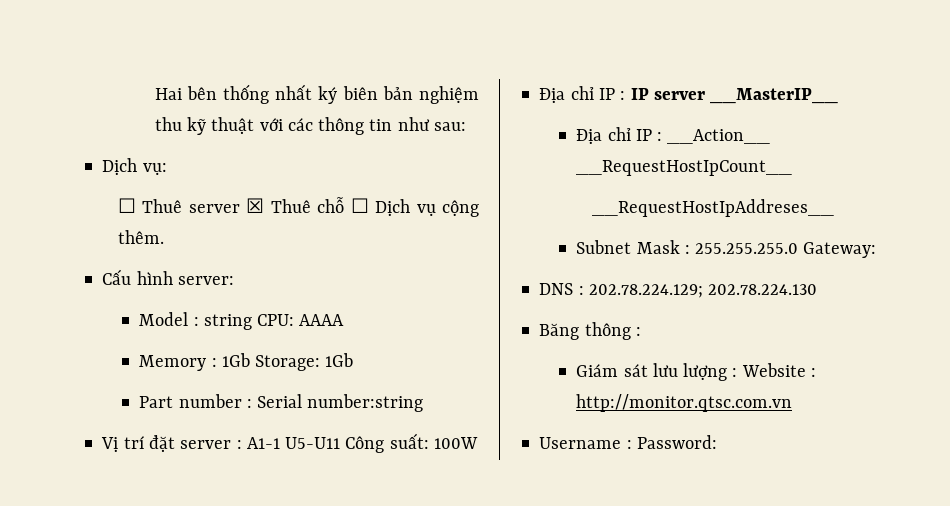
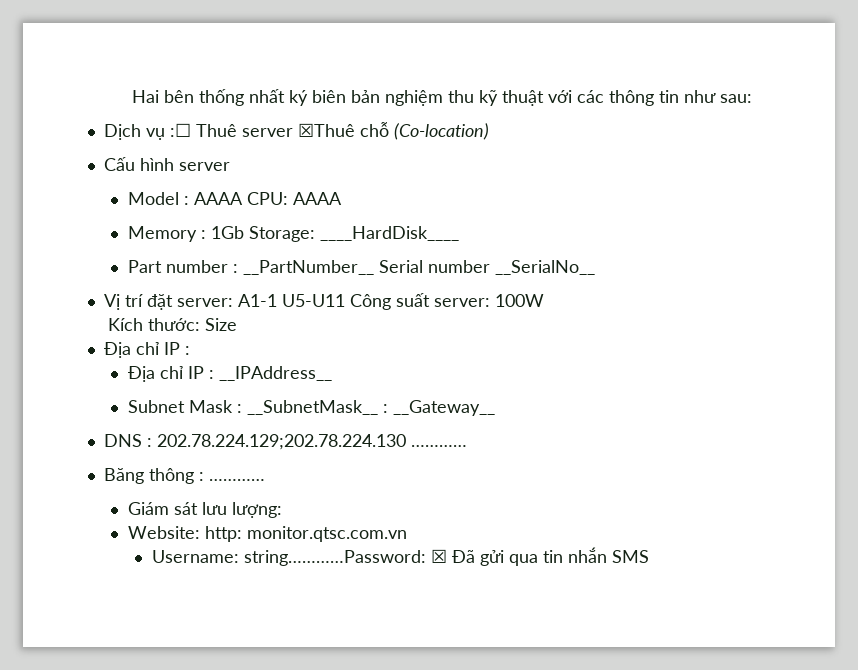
- Dịch vụ:
- ☐ Thuê server ☒ Thuê chỗ ☐ Dịch vụ cộng thêm.
+ Dịch vụ :☐ Thuê server ☒Thuê chỗ (Co-location)
- Cấu hình server:
+ Cấu hình server
- Model : string CPU: AAAA
+ Model : AAAA CPU: AAAA
- Memory : 1Gb Storage: 1Gb
+ Memory : 1Gb Storage: ____HardDisk____
- Part number : Serial number:string
+ Part number : __PartNumber__ Serial number __SerialNo__
- Vị trí đặt server : A1-1 U5-U11 Công suất: 100W
+ Vị trí đặt server: A1-1 U5-U11 Công suất server: 100W
- Địa chỉ IP : IP server __MasterIP__
- Địa chỉ IP : __Action__ __RequestHostIpCount__
- __RequestHostIpAddreses__
+ Kích thước: Size
+ Địa chỉ IP :
+ Địa chỉ IP : __IPAddress__
- Subnet Mask : 255.255.255.0 Gateway:
+ Subnet Mask : __SubnetMask__ : __Gateway__
- DNS : 202.78.224.129; 202.78.224.130
+ DNS : 202.78.224.129;202.78.224.130 …………
- Băng thông :
+ Băng thông : …………
- Giám sát lưu lượng : Website : http://monitor.qtsc.com.vn
- Username : Password:
+ Giám sát lưu lượng:
+ Website: http: monitor.qtsc.com.vn
+ Username: string…………Password: ☒ Đã gửi qua tin nhắn SMS

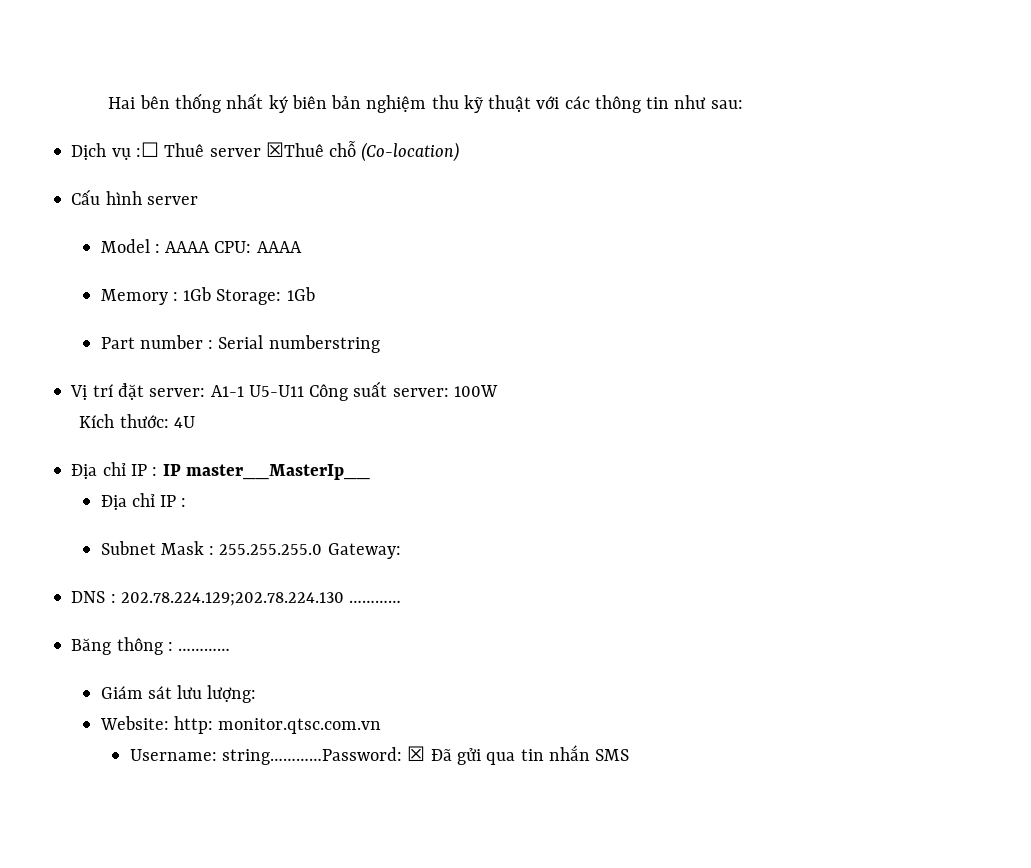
- Memory : 1Gb Storage: ____HardDisk____
+ Memory : 1Gb Storage: 1Gb
- Part number : __PartNumber__ Serial number __SerialNo__
+ Part number : Serial numberstring
- Kích thước: Size
+ Kích thước: 4U
+ Địa chỉ IP : IP master__MasterIp__
  Địa chỉ IP :
- Địa chỉ IP : __IPAddress__
- Subnet Mask : __SubnetMask__ : __Gateway__
+ Subnet Mask : 255.255.255.0 Gateway:

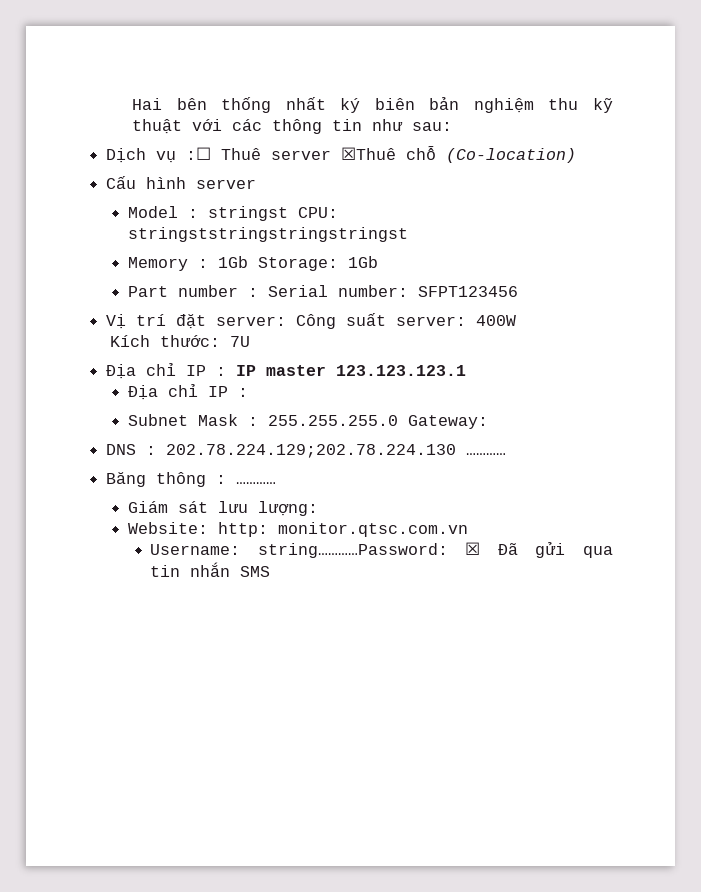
- Model : AAAA CPU: AAAA
+ Model : stringst CPU: stringststringstringstringst
- Part number : Serial numberstring
+ Part number : Serial number: SFPT123456
- Vị trí đặt server: A1-1 U5-U11 Công suất server: 100W
+ Vị trí đặt server: Công suất server: 400W
- Kích thước: 4U
+ Kích thước: 7U
- Địa chỉ IP : IP master__MasterIp__
+ Địa chỉ IP : IP master 123.123.123.1

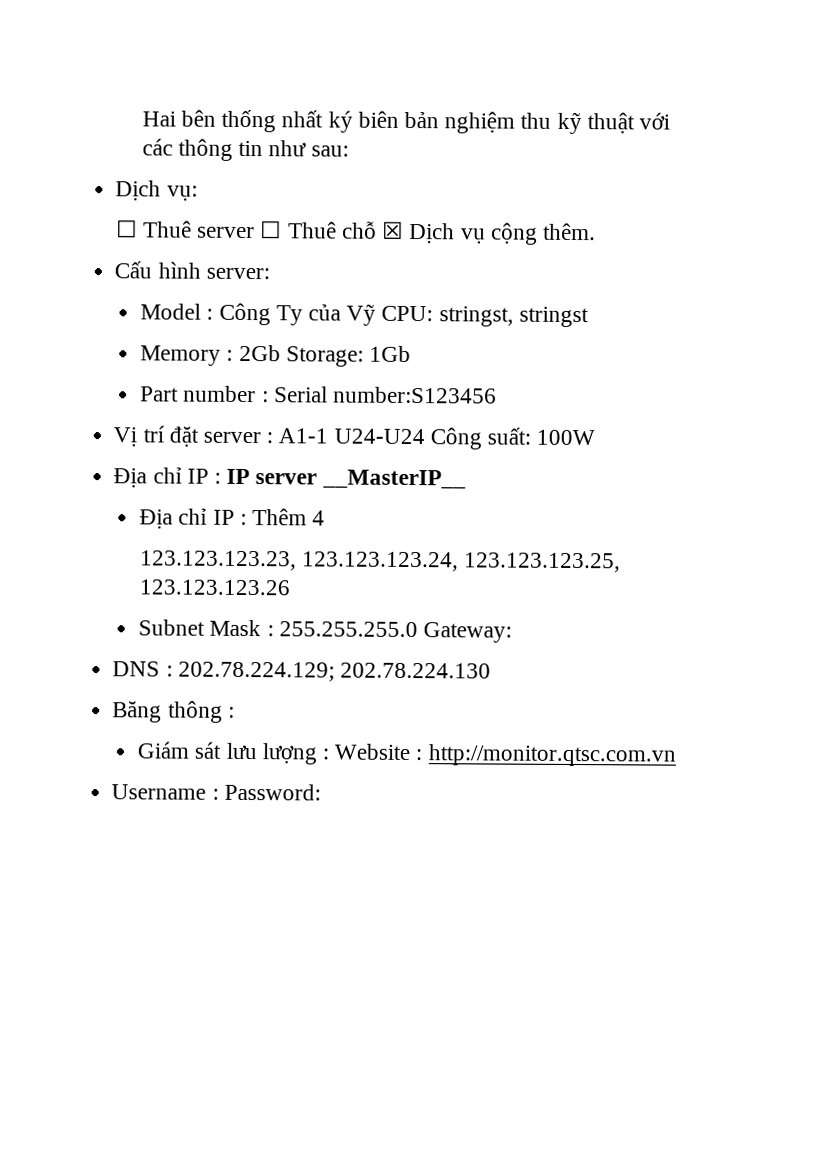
- Dịch vụ :☐ Thuê server ☒Thuê chỗ (Co-location)
+ Dịch vụ:
+ ☐ Thuê server ☐ Thuê chỗ ☒ Dịch vụ cộng thêm.
- Cấu hình server
+ Cấu hình server:
- Model : stringst CPU: stringststringstringstringst
+ Model : Công Ty của Vỹ CPU: stringst, stringst
- Memory : 1Gb Storage: 1Gb
+ Memory : 2Gb Storage: 1Gb
- Part number : Serial number: SFPT123456
+ Part number : Serial number:S123456
- Vị trí đặt server: Công suất server: 400W
- Kích thước: 7U
+ Vị trí đặt server : A1-1 U24-U24 Công suất: 100W
- Địa chỉ IP : IP master 123.123.123.1
- Địa chỉ IP :
+ Địa chỉ IP : IP server __MasterIP__
+ Địa chỉ IP : Thêm 4
+ 123.123.123.23, 123.123.123.24, 123.123.123.25, 123.123.123.26
- DNS : 202.78.224.129;202.78.224.130 …………
+ DNS : 202.78.224.129; 202.78.224.130
- Băng thông : …………
+ Băng thông :
- Giám sát lưu lượng:
- Website: http: monitor.qtsc.com.vn
- Username: string…………Password: ☒ Đã gửi qua tin nhắn SMS
+ Giám sát lưu lượng : Website : http://monitor.qtsc.com.vn
+ Username : Password:

